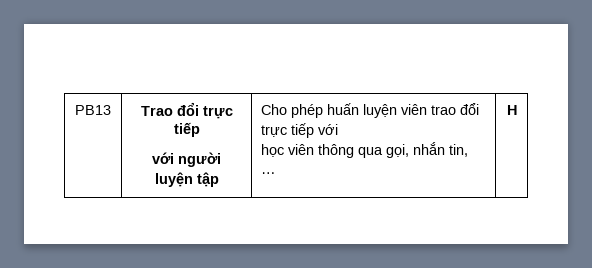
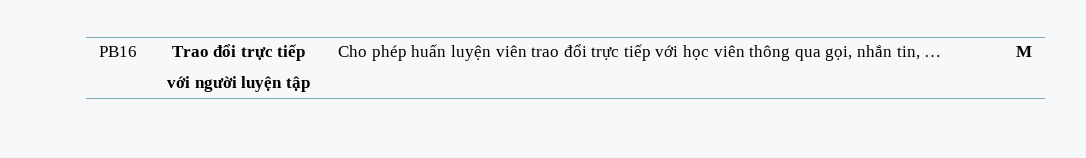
- PB13 | Trao đổi trực tiếp
- với người luyện tập | Cho phép huấn luyện viên trao đổi trực tiếp với
- học viên thông qua gọi, nhắn tin, … | H
+ PB16 | Trao đổi trực tiếp
+ với người luyện tập | Cho phép huấn luyện viên trao đổi trực tiếp với học viên thông qua gọi, nhắn tin, … | M

